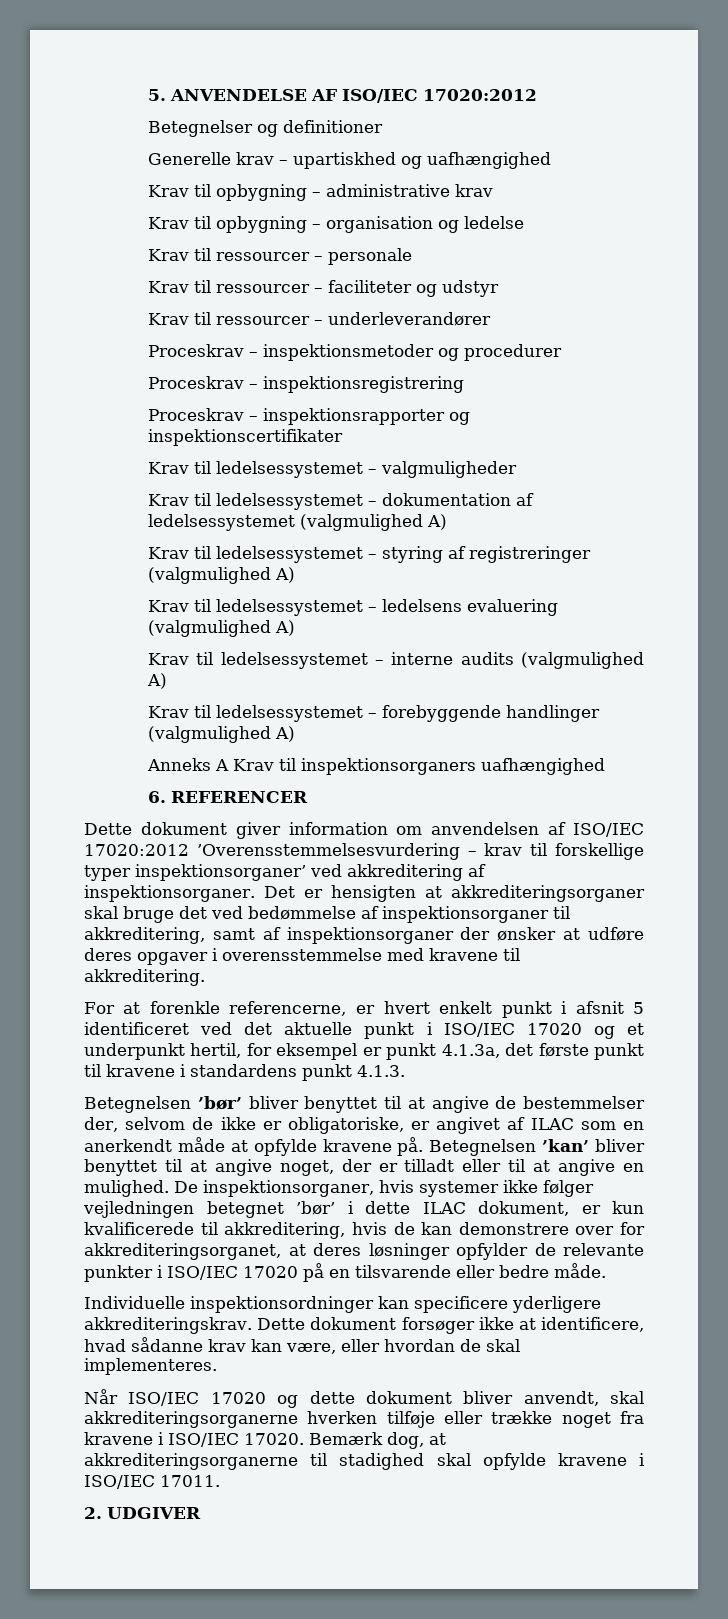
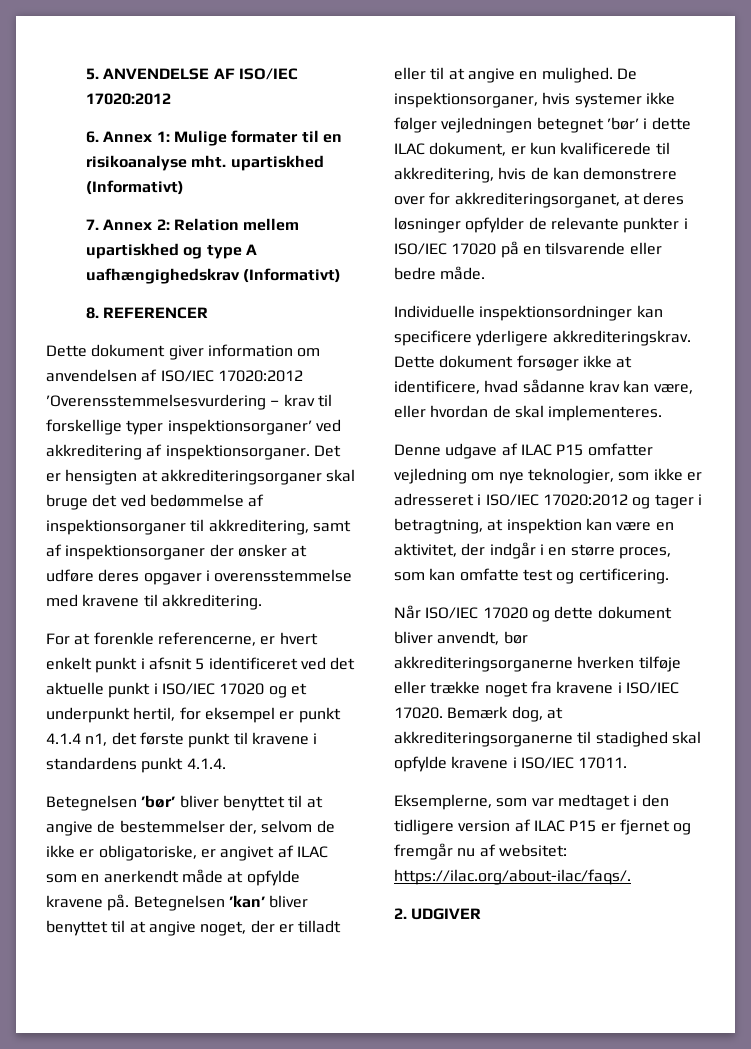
- Betegnelser og definitioner
- Generelle krav – upartiskhed og uafhængighed
- Krav til opbygning – administrative krav
- Krav til opbygning – organisation og ledelse
- Krav til ressourcer – personale
- Krav til ressourcer – faciliteter og udstyr
- Krav til ressourcer – underleverandører
- Proceskrav – inspektionsmetoder og procedurer
- Proceskrav – inspektionsregistrering
- Proceskrav – inspektionsrapporter og inspektionscertifikater
- Krav til ledelsessystemet – valgmuligheder
- Krav til ledelsessystemet – dokumentation af ledelsessystemet (valgmulighed A)
- Krav til ledelsessystemet – styring af registreringer (valgmulighed A)
- Krav til ledelsessystemet – ledelsens evaluering (valgmulighed A)
- Krav til ledelsessystemet – interne audits (valgmulighed A)
- Krav til ledelsessystemet – forebyggende handlinger (valgmulighed A)
- Anneks A Krav til inspektionsorganers uafhængighed
- 6. REFERENCER
+ 6. Annex 1: Mulige formater til en risikoanalyse mht. upartiskhed (Informativt)
+ 7. Annex 2: Relation mellem upartiskhed og type A uafhængighedskrav (Informativt)
+ 8. REFERENCER
- For at forenkle referencerne, er hvert enkelt punkt i afsnit 5 identificeret ved det aktuelle punkt i ISO/IEC 17020 og et underpunkt hertil, for eksempel er punkt 4.1.3a, det første punkt til kravene i standardens punkt 4.1.3.
+ For at forenkle referencerne, er hvert enkelt punkt i afsnit 5 identificeret ved det aktuelle punkt i ISO/IEC 17020 og et underpunkt hertil, for eksempel er punkt 4.1.4 n1, det første punkt til kravene i standardens punkt 4.1.4.
+ Denne udgave af ILAC P15 omfatter vejledning om nye teknologier, som ikke er adresseret i ISO/IEC 17020:2012 og tager i betragtning, at inspektion kan være en aktivitet, der indgår i en større proces, som kan omfatte test og certificering.
- Når ISO/IEC 17020 og dette dokument bliver anvendt, skal akkrediteringsorganerne hverken tilføje eller trække noget fra kravene i ISO/IEC 17020.
+ Når ISO/IEC 17020 og dette dokument bliver anvendt, bør akkrediteringsorganerne hverken tilføje eller trække noget fra kravene i ISO/IEC 17020.
+ Eksemplerne, som var medtaget i den tidligere version af ILAC P15 er fjernet og fremgår nu af websitet: https://ilac.org/about-ilac/faqs/.

